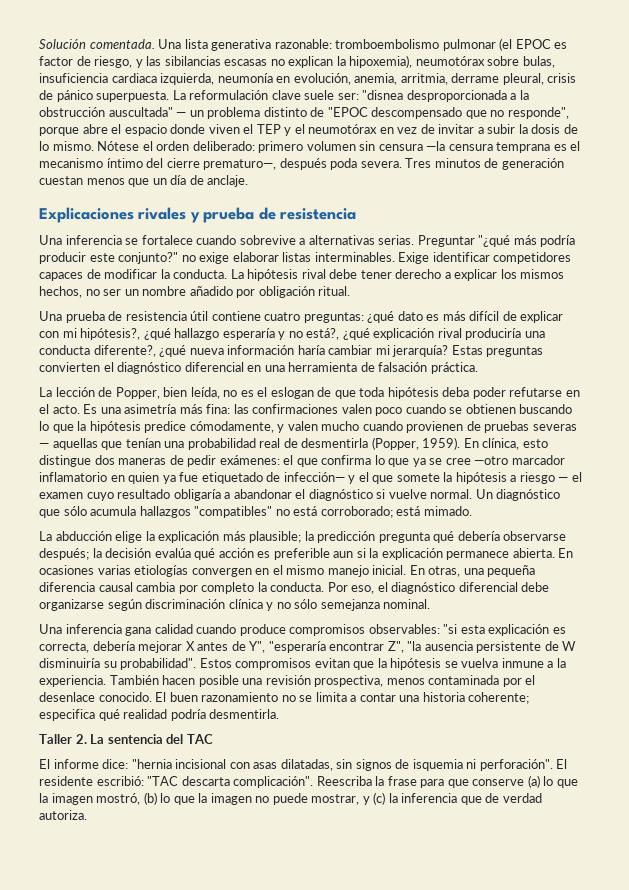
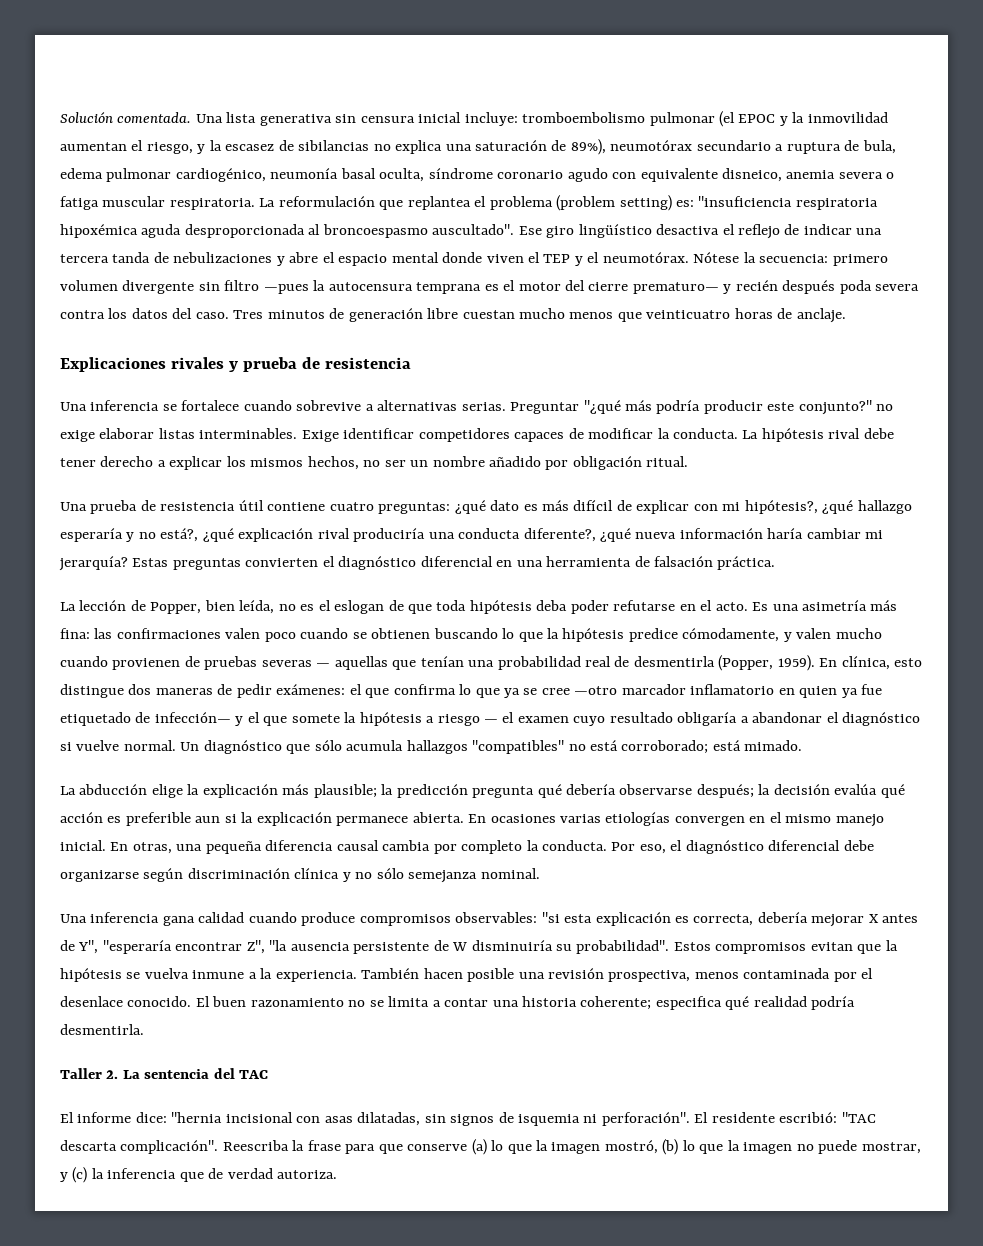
- Una lista generativa razonable: tromboembolismo pulmonar (el EPOC es factor de riesgo, y las sibilancias escasas no explican la hipoxemia), neumotórax sobre bulas, insuficiencia cardiaca izquierda, neumonía en evolución, anemia, arritmia, derrame pleural, crisis de pánico superpuesta. La reformulación clave suele ser: "disnea desproporcionada a la obstrucción auscultada" — un problema distinto de "EPOC descompensado que no responde", porque abre el espacio donde viven el TEP y el neumotórax en vez de invitar a subir la dosis de lo mismo. Nótese el orden deliberado: primero volumen sin censura —la censura temprana es el mecanismo íntimo del cierre prematuro—, después poda severa. Tres minutos de generación cuestan menos que un día de anclaje.
+ Una lista generativa sin censura inicial incluye: tromboembolismo pulmonar (el EPOC y la inmovilidad aumentan el riesgo, y la escasez de sibilancias no explica una saturación de 89%), neumotórax secundario a ruptura de bula, edema pulmonar cardiogénico, neumonía basal oculta, síndrome coronario agudo con equivalente disneico, anemia severa o fatiga muscular respiratoria. La reformulación que replantea el problema (problem setting) es: "insuficiencia respiratoria hipoxémica aguda desproporcionada al broncoespasmo auscultado". Ese giro lingüístico desactiva el reflejo de indicar una tercera tanda de nebulizaciones y abre el espacio mental donde viven el TEP y el neumotórax. Nótese la secuencia: primero volumen divergente sin filtro —pues la autocensura temprana es el motor del cierre prematuro— y recién después poda severa contra los datos del caso. Tres minutos de generación libre cuestan mucho menos que veinticuatro horas de anclaje.

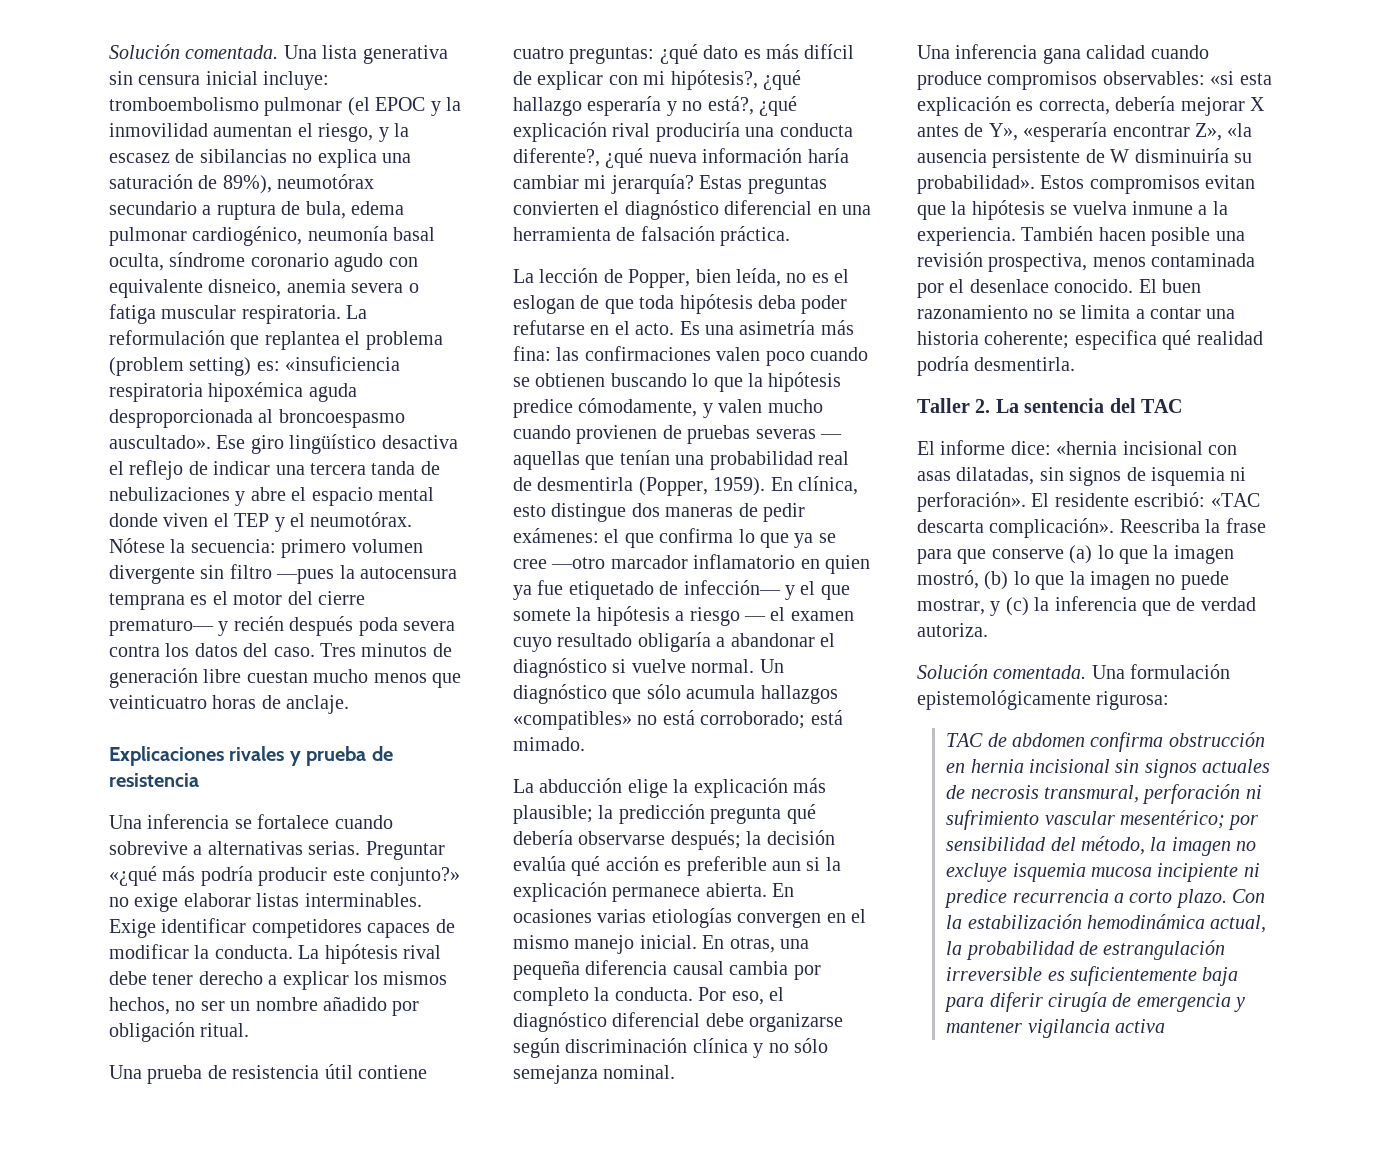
- La reformulación que replantea el problema (problem setting) es: "insuficiencia respiratoria hipoxémica aguda desproporcionada al broncoespasmo auscultado".
+ La reformulación que replantea el problema (problem setting) es: «insuficiencia respiratoria hipoxémica aguda desproporcionada al broncoespasmo auscultado».
- Preguntar "¿qué más podría producir este conjunto?" no exige elaborar listas interminables.
+ Preguntar «¿qué más podría producir este conjunto?» no exige elaborar listas interminables.
- Un diagnóstico que sólo acumula hallazgos "compatibles" no está corroborado; está mimado.
+ Un diagnóstico que sólo acumula hallazgos «compatibles» no está corroborado; está mimado.
- Una inferencia gana calidad cuando produce compromisos observables: "si esta explicación es correcta, debería mejorar X antes de Y", "esperaría encontrar Z", "la ausencia persistente de W disminuiría su probabilidad".
+ Una inferencia gana calidad cuando produce compromisos observables: «si esta explicación es correcta, debería mejorar X antes de Y», «esperaría encontrar Z», «la ausencia persistente de W disminuiría su probabilidad».
- El informe dice: "hernia incisional con asas dilatadas, sin signos de isquemia ni perforación".
+ El informe dice: «hernia incisional con asas dilatadas, sin signos de isquemia ni perforación».
- El residente escribió: "TAC descarta complicación".
+ El residente escribió: «TAC descarta complicación».
+ Solución comentada. Una formulación epistemológicamente rigurosa:
+ TAC de abdomen confirma obstrucción en hernia incisional sin signos actuales de necrosis transmural, perforación ni sufrimiento vascular mesentérico; por sensibilidad del método, la imagen no excluye isquemia mucosa incipiente ni predice recurrencia a corto plazo. Con la estabilización hemodinámica actual, la probabilidad de estrangulación irreversible es suficientemente baja para diferir cirugía de emergencia y mantener vigilancia activa

